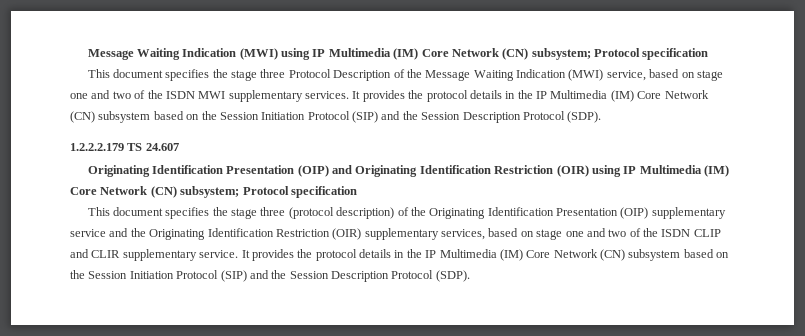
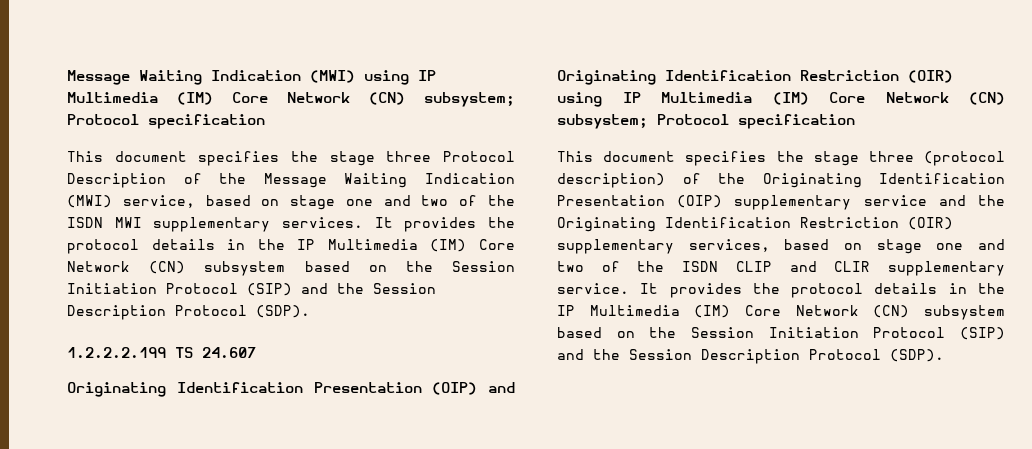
- 1.2.2.2.179 TS 24.607
+ 1.2.2.2.199 TS 24.607

